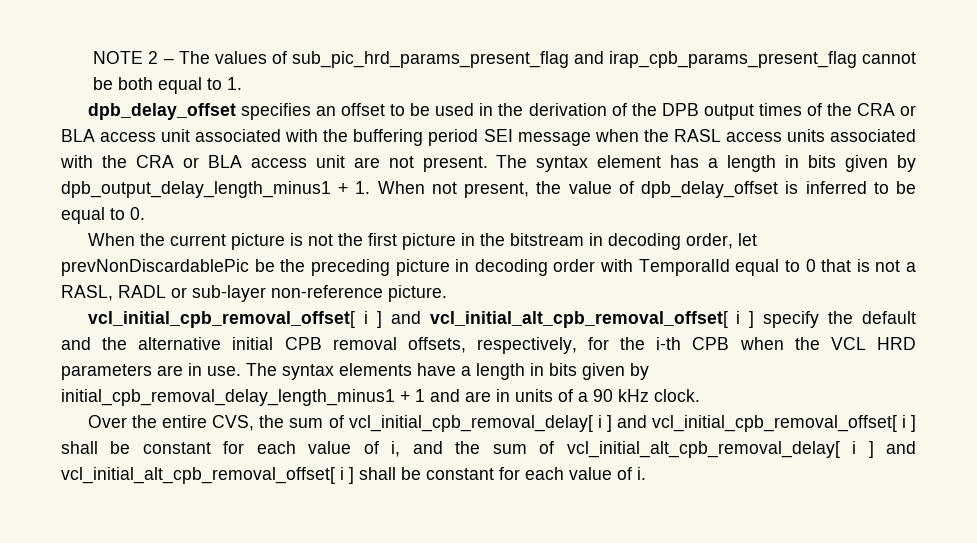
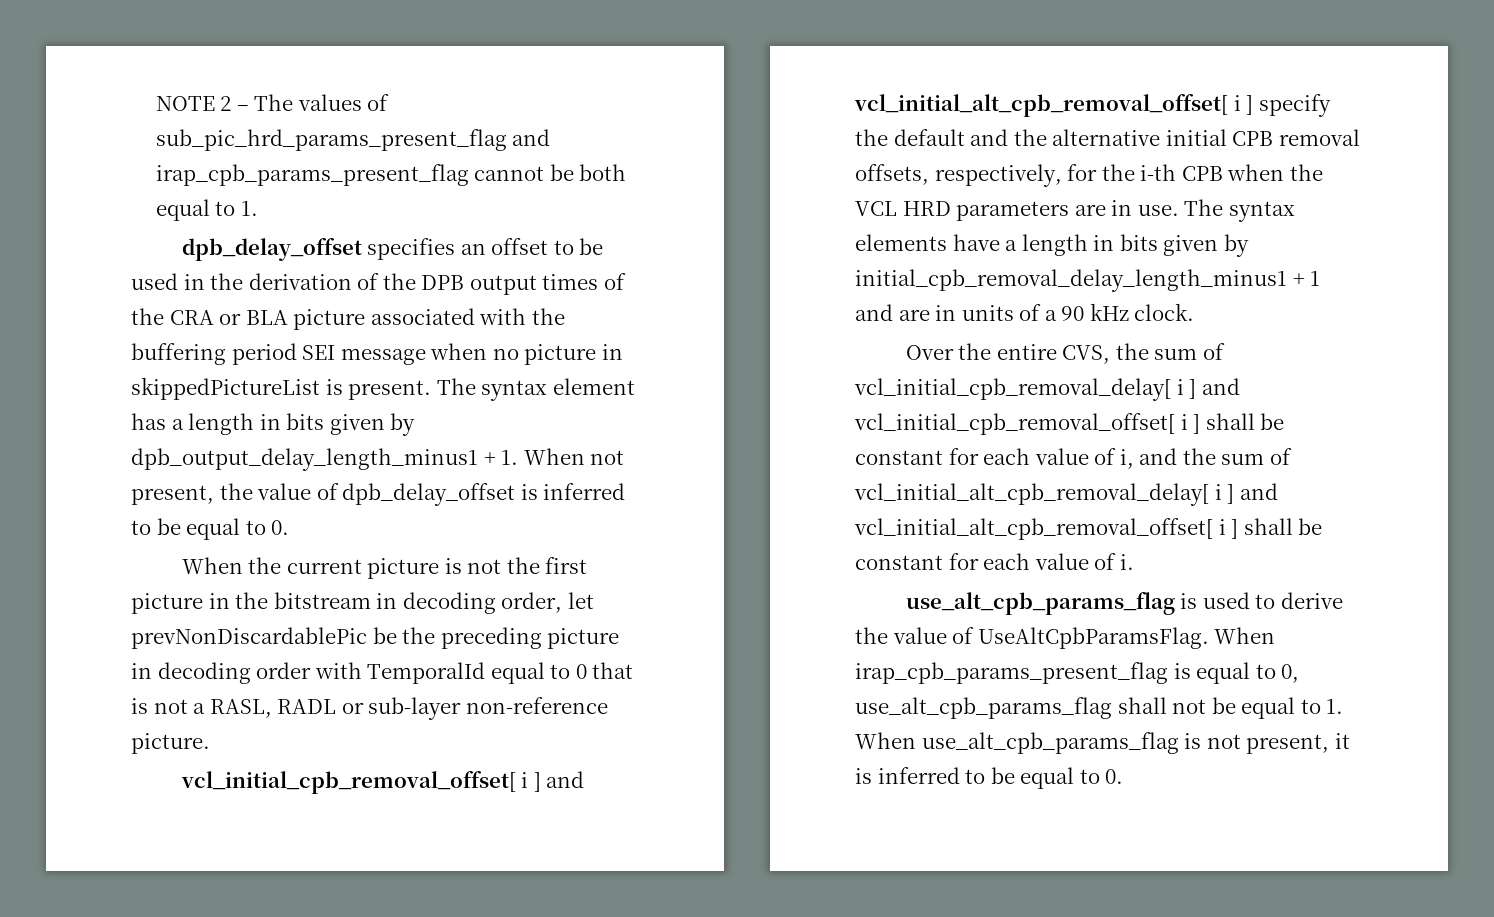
- dpb_delay_offset specifies an offset to be used in the derivation of the DPB output times of the CRA or BLA access unit associated with the buffering period SEI message when the RASL access units associated with the CRA or BLA access unit are not present.
+ dpb_delay_offset specifies an offset to be used in the derivation of the DPB output times of the CRA or BLA picture associated with the buffering period SEI message when no picture in skippedPictureList is present.
+ use_alt_cpb_params_flag is used to derive the value of UseAltCpbParamsFlag. When irap_cpb_params_present_flag is equal to 0, use_alt_cpb_params_flag shall not be equal to 1. When use_alt_cpb_params_flag is not present, it is inferred to be equal to 0.

